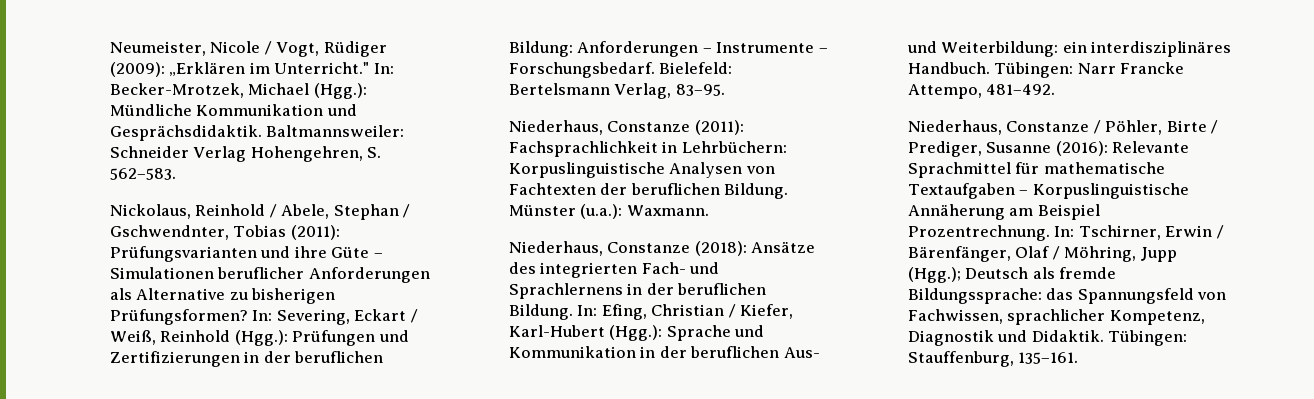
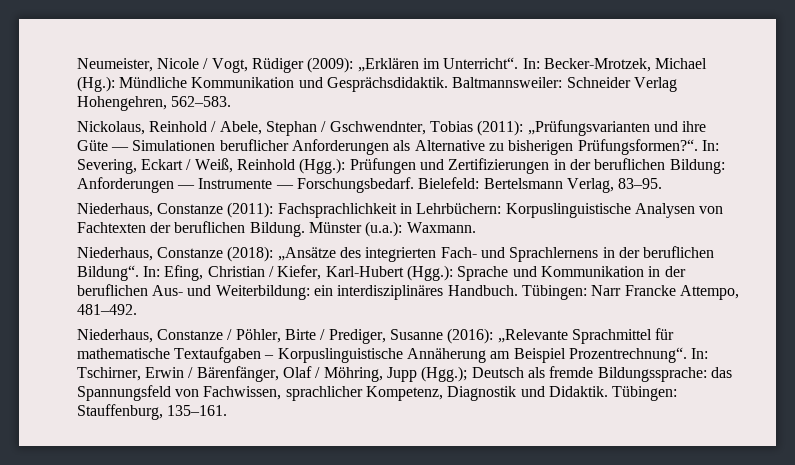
- Neumeister, Nicole / Vogt, Rüdiger (2009): „Erklären im Unterricht."
+ Neumeister, Nicole / Vogt, Rüdiger (2009): „Erklären im Unterricht“.
- In: Becker-Mrotzek, Michael (Hgg.): Mündliche Kommunikation und Gesprächsdidaktik.
+ In: Becker-Mrotzek, Michael (Hg.): Mündliche Kommunikation und Gesprächsdidaktik.
- Baltmannsweiler: Schneider Verlag Hohengehren, S. 562–583.
+ Baltmannsweiler: Schneider Verlag Hohengehren, 562–583.
- Nickolaus, Reinhold / Abele, Stephan / Gschwendnter, Tobias (2011): Prüfungsvarianten und ihre Güte – Simulationen beruflicher Anforderungen als Alternative zu bisherigen Prüfungsformen?
+ Nickolaus, Reinhold / Abele, Stephan / Gschwendnter, Tobias (2011): „Prüfungsvarianten und ihre Güte — Simulationen beruflicher Anforderungen als Alternative zu bisherigen Prüfungsformen?“.
- In: Severing, Eckart / Weiß, Reinhold (Hgg.): Prüfungen und Zertifizierungen in der beruflichen Bildung: Anforderungen – Instrumente – Forschungsbedarf.
+ In: Severing, Eckart / Weiß, Reinhold (Hgg.): Prüfungen und Zertifizierungen in der beruflichen Bildung: Anforderungen — Instrumente — Forschungsbedarf.
- Niederhaus, Constanze (2018): Ansätze des integrierten Fach- und Sprachlernens in der beruflichen Bildung.
+ Niederhaus, Constanze (2018): „Ansätze des integrierten Fach- und Sprachlernens in der beruflichen Bildung“.
- Niederhaus, Constanze / Pöhler, Birte / Prediger, Susanne (2016): Relevante Sprachmittel für mathematische Textaufgaben – Korpuslinguistische Annäherung am Beispiel Prozentrechnung.
+ Niederhaus, Constanze / Pöhler, Birte / Prediger, Susanne (2016): „Relevante Sprachmittel für mathematische Textaufgaben – Korpuslinguistische Annäherung am Beispiel Prozentrechnung“.

